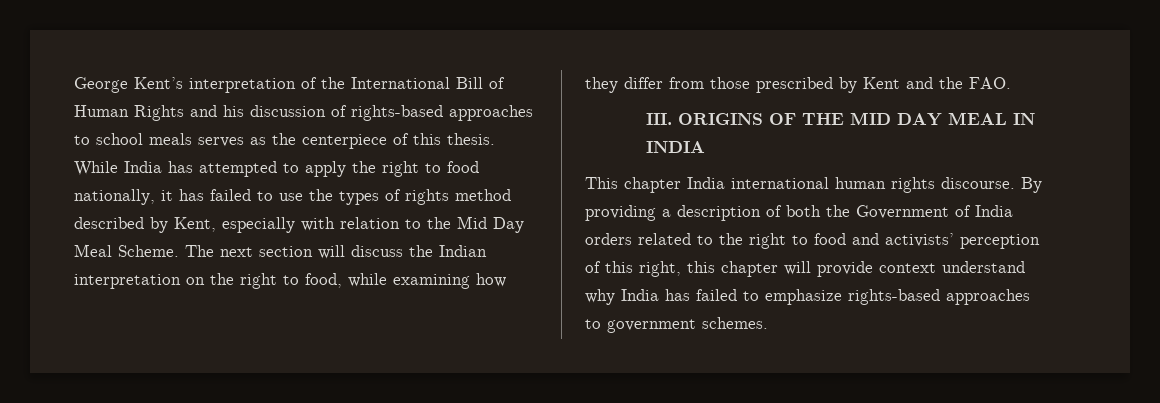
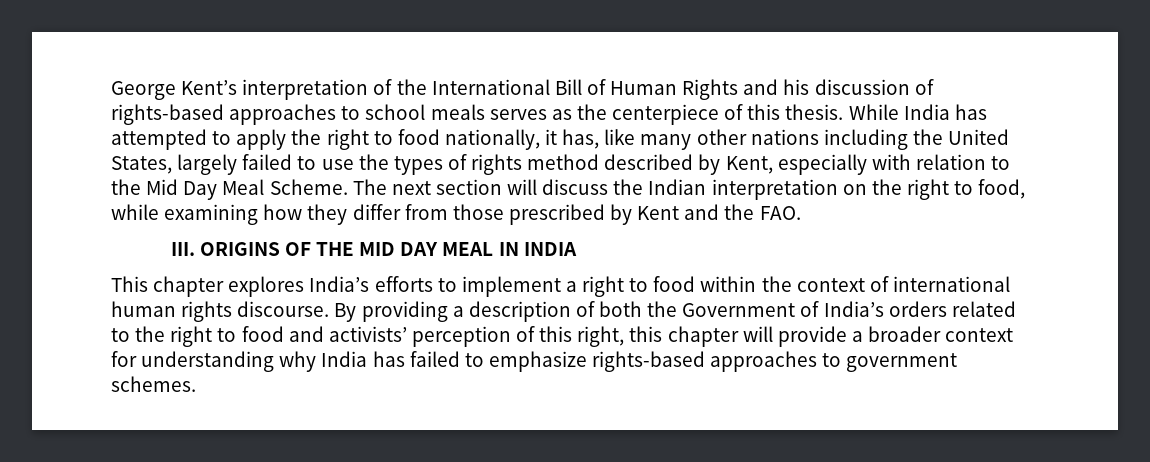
- While India has attempted to apply the right to food nationally, it has failed to use the types of rights method described by Kent, especially with relation to the Mid Day Meal Scheme.
+ While India has attempted to apply the right to food nationally, it has, like many other nations including the United States, largely failed to use the types of rights method described by Kent, especially with relation to the Mid Day Meal Scheme.
- This chapter India international human rights discourse.
+ This chapter explores India’s efforts to implement a right to food within the context of international human rights discourse.
- By providing a description of both the Government of India orders related to the right to food and activists’ perception of this right, this chapter will provide context understand why India has failed to emphasize rights-based approaches to government schemes.
+ By providing a description of both the Government of India’s orders related to the right to food and activists’ perception of this right, this chapter will provide a broader context for understanding why India has failed to emphasize rights-based approaches to government schemes.

